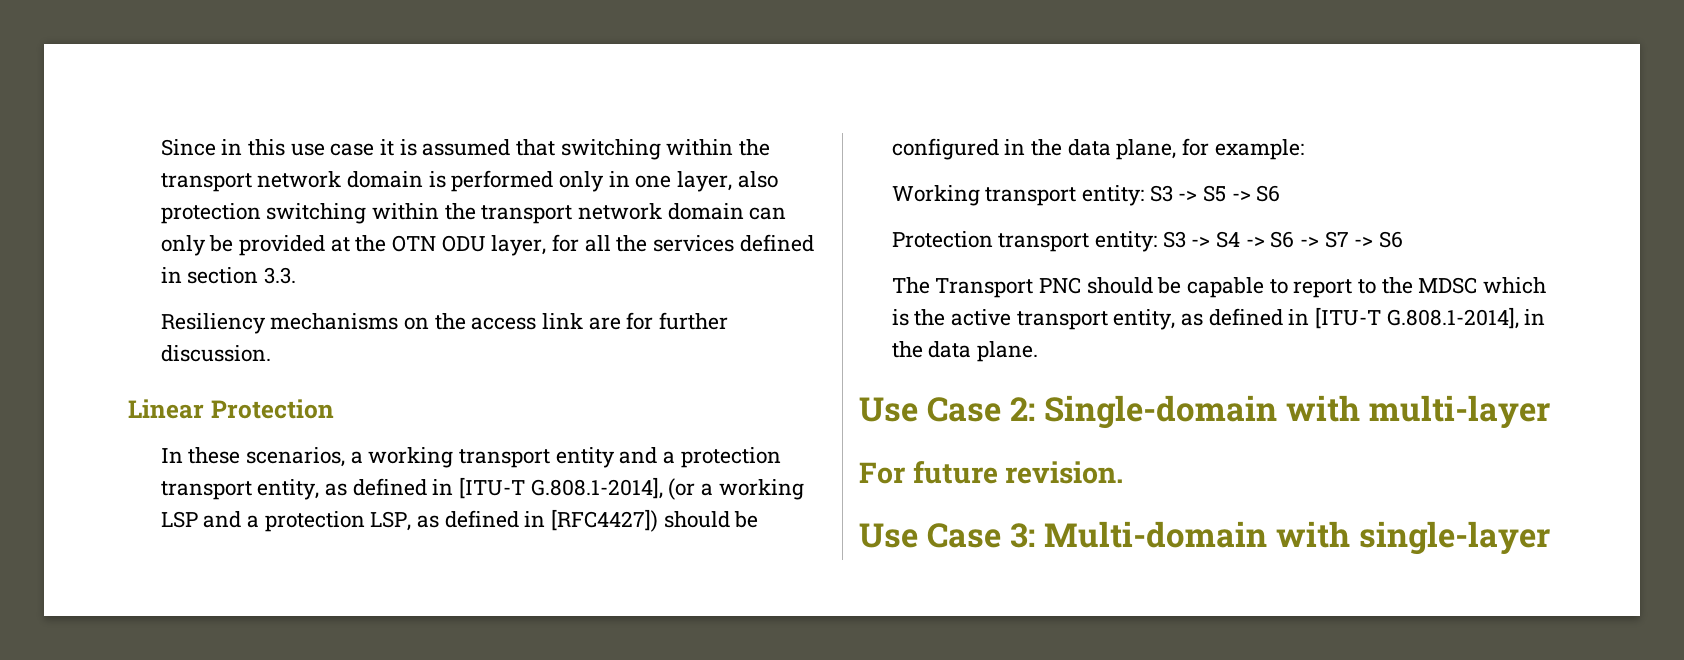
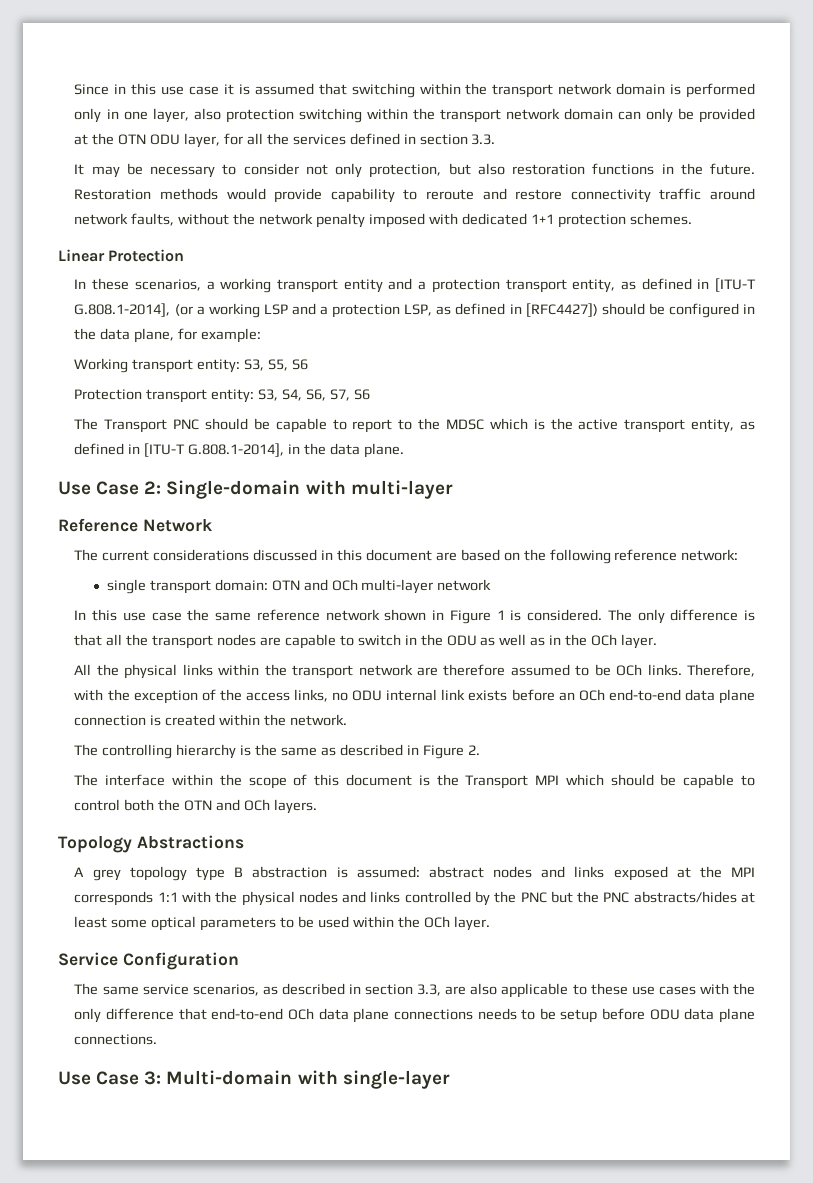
- Resiliency mechanisms on the access link are for further discussion.
+ It may be necessary to consider not only protection, but also restoration functions in the future. Restoration methods would provide capability to reroute and restore connectivity traffic around network faults, without the network penalty imposed with dedicated 1+1 protection schemes.
- Working transport entity: S3 -> S5 -> S6
+ Working transport entity: S3, S5, S6
- Protection transport entity: S3 -> S4 -> S6 -> S7 -> S6
+ Protection transport entity: S3, S4, S6, S7, S6
- For future revision.
+ Reference Network
+ The current considerations discussed in this document are based on the following reference network:
+ single transport domain: OTN and OCh multi-layer network
+ In this use case the same reference network shown in Figure 1 is considered. The only difference is that all the transport nodes are capable to switch in the ODU as well as in the OCh layer.
+ All the physical links within the transport network are therefore assumed to be OCh links. Therefore, with the exception of the access links, no ODU internal link exists before an OCh end-to-end data plane connection is created within the network.
+ The controlling hierarchy is the same as described in Figure 2.
+ The interface within the scope of this document is the Transport MPI which should be capable to control both the OTN and OCh layers.
+ Topology Abstractions
+ A grey topology type B abstraction is assumed: abstract nodes and links exposed at the MPI corresponds 1:1 with the physical nodes and links controlled by the PNC but the PNC abstracts/hides at least some optical parameters to be used within the OCh layer.
+ Service Configuration
+ The same service scenarios, as described in section 3.3, are also applicable to these use cases with the only difference that end-to-end OCh data plane connections needs to be setup before ODU data plane connections.

